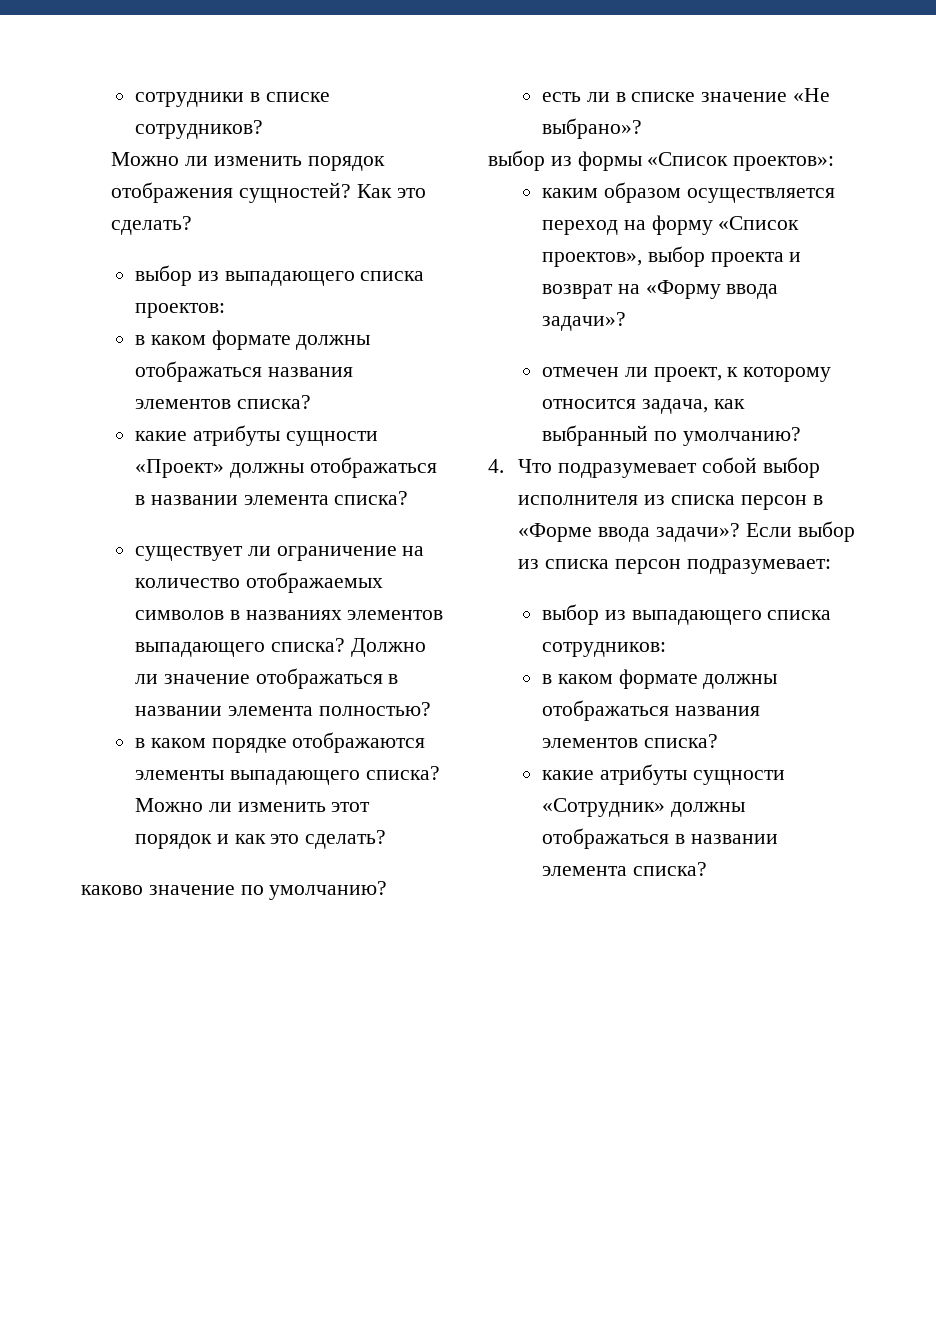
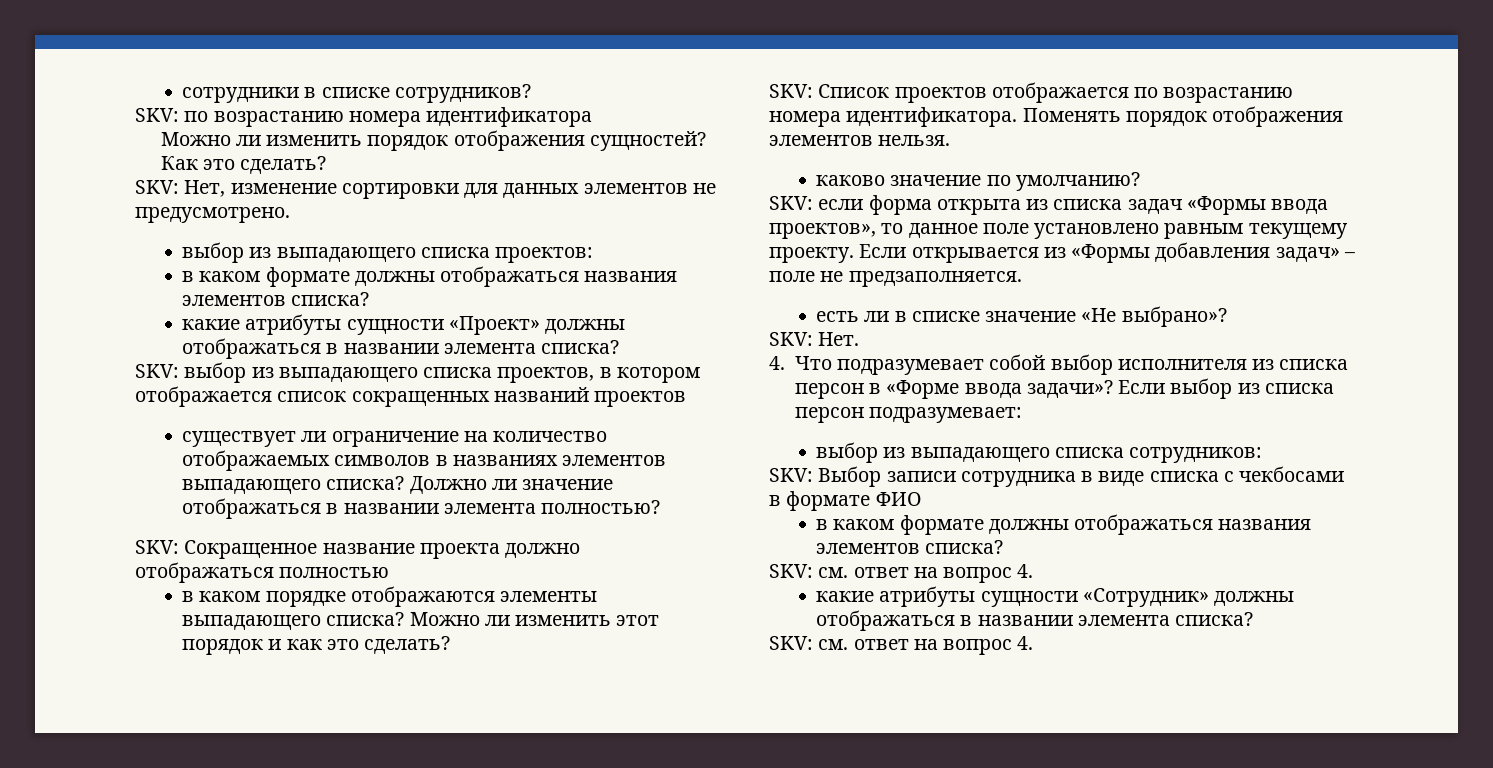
+ SKV: по возрастанию номера идентификатора
+ SKV: Нет, изменение сортировки для данных элементов не предусмотрено.
+ SKV: выбор из выпадающего списка проектов, в котором отображается список сокращенных названий проектов
+ SKV: Сокращенное название проекта должно отображаться полностью
+ SKV: Список проектов отображается по возрастанию номера идентификатора. Поменять порядок отображения элементов нельзя.
  каково значение по умолчанию?
+ SKV: если форма открыта из списка задач «Формы ввода проектов», то данное поле установлено равным текущему проекту. Если открывается из «Формы добавления задач» – поле не предзаполняется.
- выбор из формы «Список проектов»:
- каким образом осуществляется переход на форму «Список проектов», выбор проекта и возврат на «Форму ввода задачи»?
- отмечен ли проект, к которому относится задача, как выбранный по умолчанию?
+ SKV: Нет.
  выбор из выпадающего списка сотрудников:
+ SKV: Выбор записи сотрудника в виде списка с чекбосами в формате ФИО
  в каком формате должны отображаться названия элементов списка?
+ SKV: см. ответ на вопрос 4.
  какие атрибуты сущности «Сотрудник» должны отображаться в названии элемента списка?
+ SKV: см. ответ на вопрос 4.

